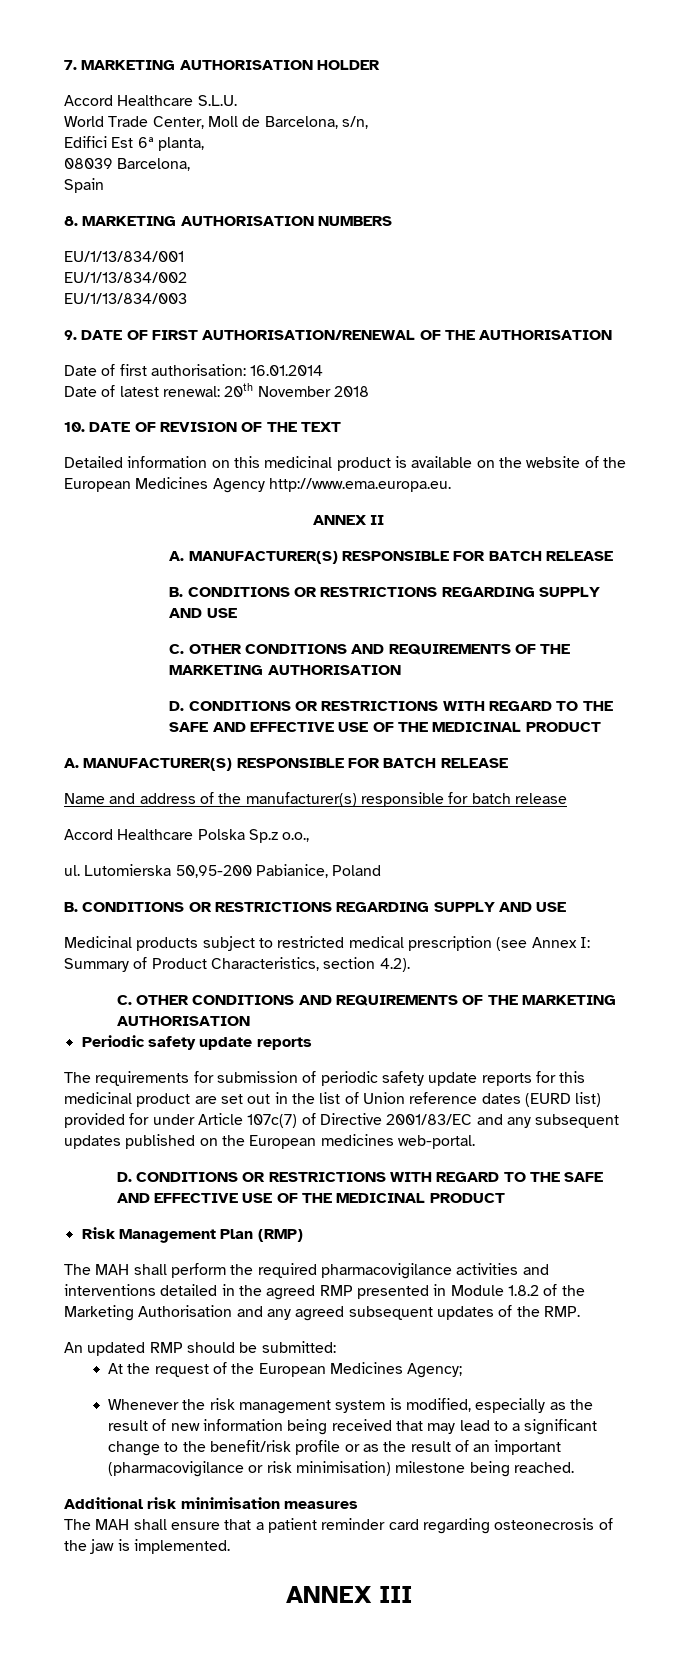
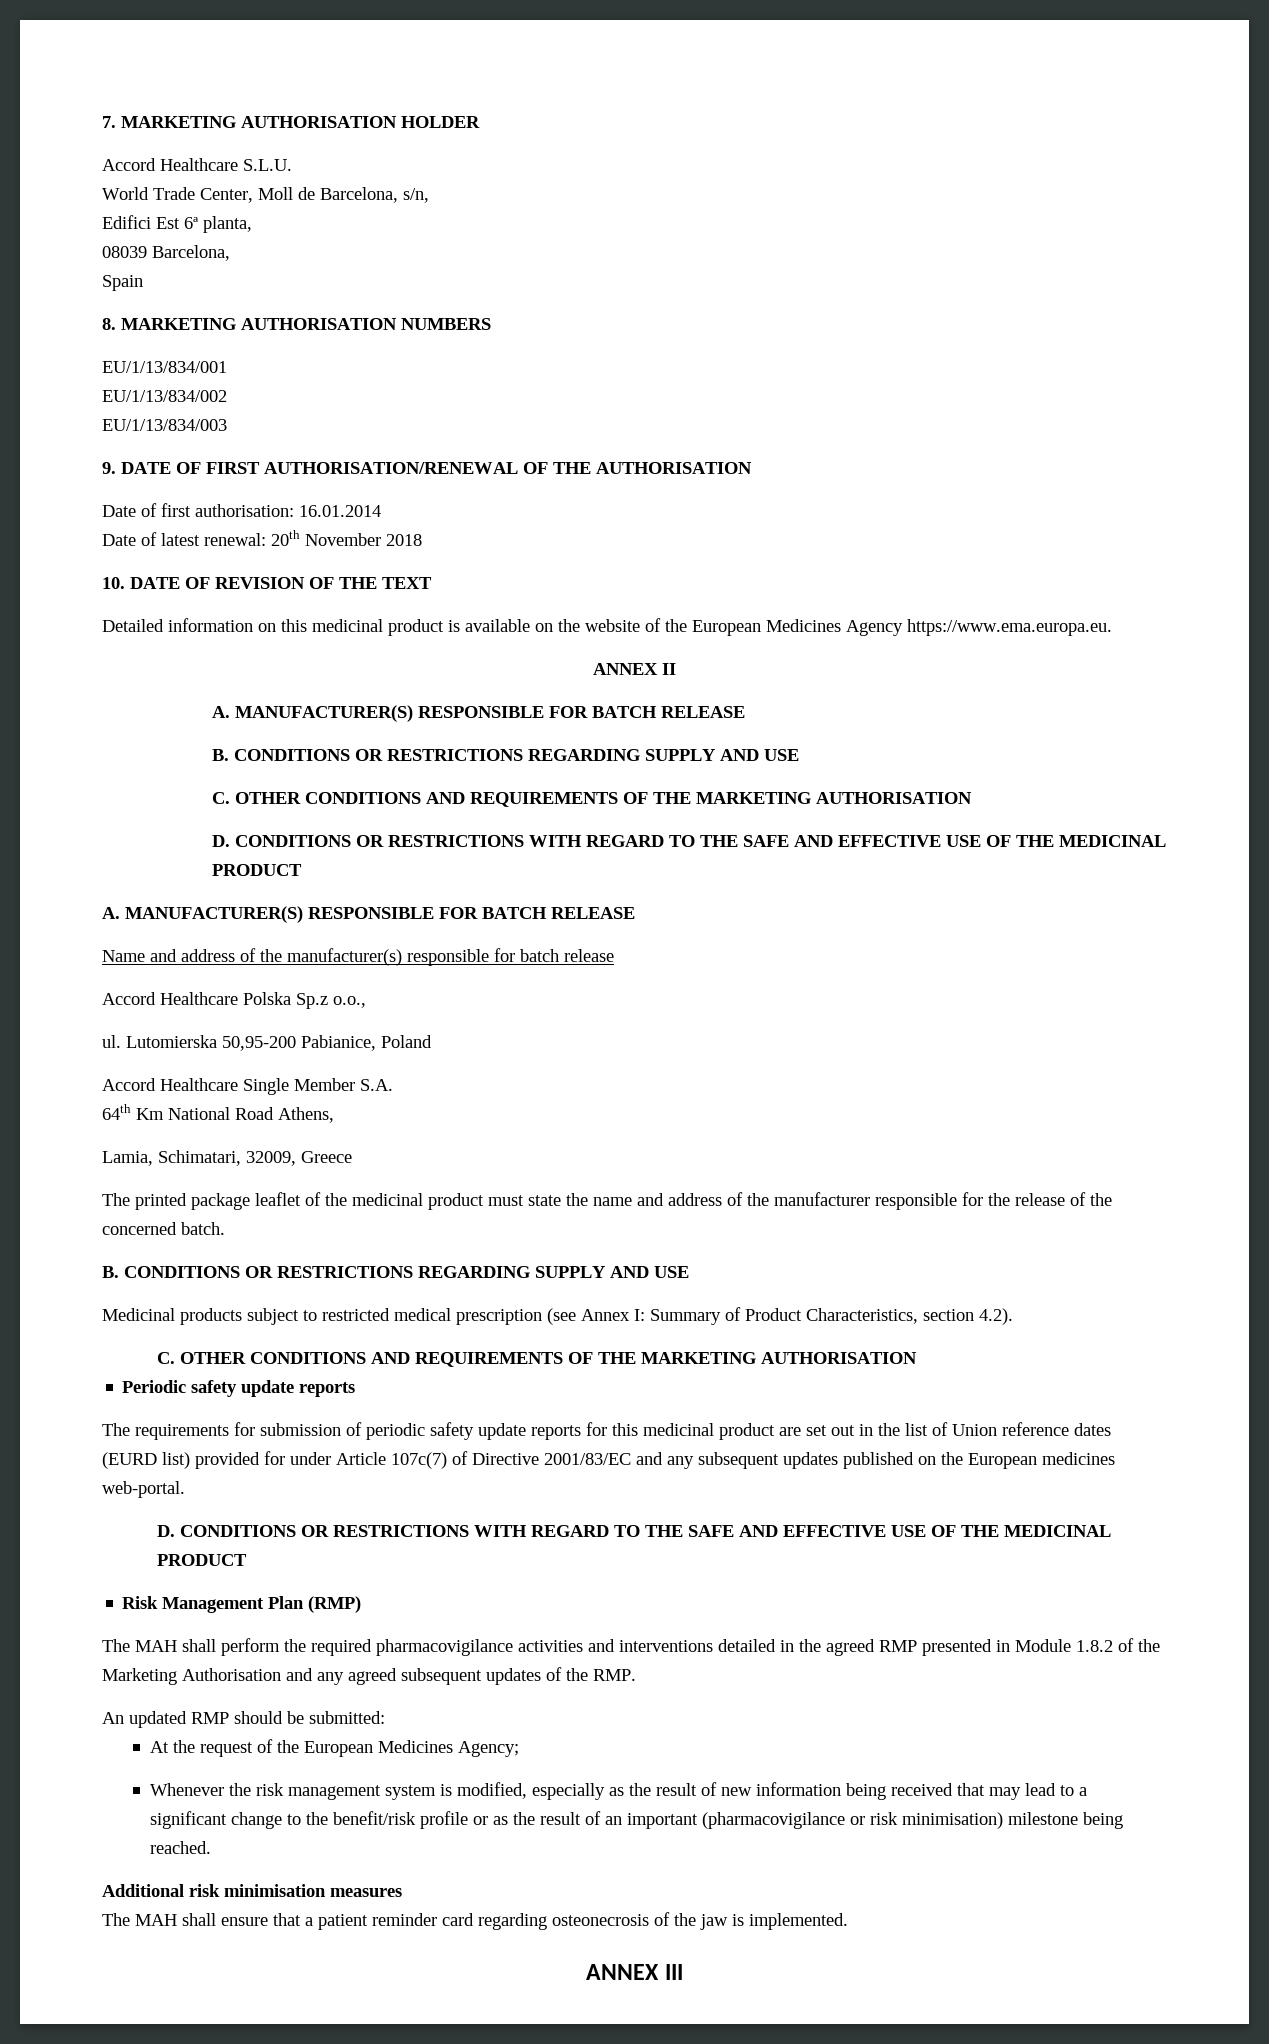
- Detailed information on this medicinal product is available on the website of the European Medicines Agency http://www.ema.europa.eu.
+ Detailed information on this medicinal product is available on the website of the European Medicines Agency https://www.ema.europa.eu.
+ Accord Healthcare Single Member S.A.
+ 64th Km National Road Athens,
+ Lamia, Schimatari, 32009, Greece
+ The printed package leaflet of the medicinal product must state the name and address of the manufacturer responsible for the release of the concerned batch.

